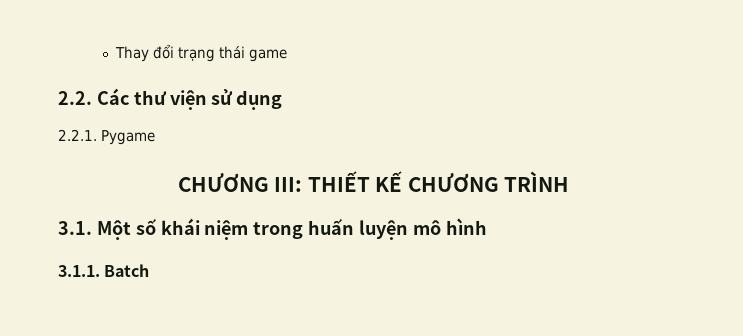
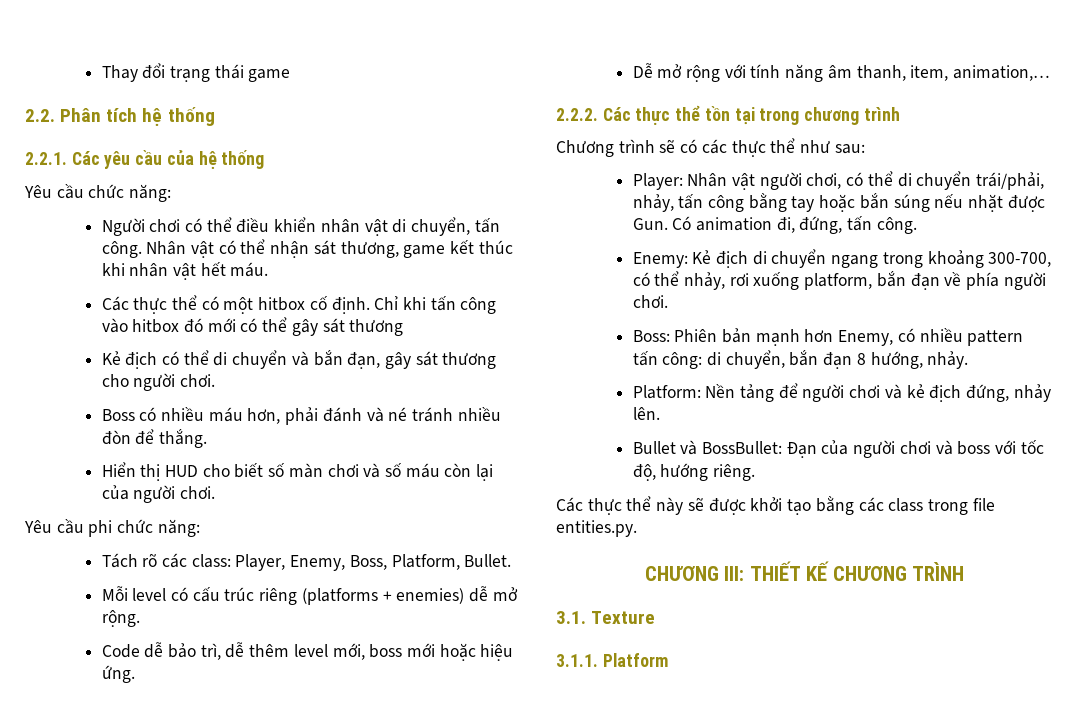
- 2.2. Các thư viện sử dụng
- 2.2.1. Pygame
+ 2.2. Phân tích hệ thống
+ 2.2.1. Các yêu cầu của hệ thống
+ Yêu cầu chức năng:
+ Người chơi có thể điều khiển nhân vật di chuyển, tấn công. Nhân vật có thể nhận sát thương, game kết thúc khi nhân vật hết máu.
+ Các thực thể có một hitbox cố định. Chỉ khi tấn công vào hitbox đó mới có thể gây sát thương
+ Kẻ địch có thể di chuyển và bắn đạn, gây sát thương cho người chơi.
+ Boss có nhiều máu hơn, phải đánh và né tránh nhiều đòn để thắng.
+ Hiển thị HUD cho biết số màn chơi và số máu còn lại của người chơi.
+ Yêu cầu phi chức năng:
+ Tách rõ các class: Player, Enemy, Boss, Platform, Bullet.
+ Mỗi level có cấu trúc riêng (platforms + enemies) dễ mở rộng.
+ Code dễ bảo trì, dễ thêm level mới, boss mới hoặc hiệu ứng.
+ Dễ mở rộng với tính năng âm thanh, item, animation,…
+ 2.2.2. Các thực thể tồn tại trong chương trình
+ Chương trình sẽ có các thực thể như sau:
+ Player: Nhân vật người chơi, có thể di chuyển trái/phải, nhảy, tấn công bằng tay hoặc bắn súng nếu nhặt được Gun. Có animation đi, đứng, tấn công.
+ Enemy: Kẻ địch di chuyển ngang trong khoảng 300-700, có thể nhảy, rơi xuống platform, bắn đạn về phía người chơi.
+ Boss: Phiên bản mạnh hơn Enemy, có nhiều pattern tấn công: di chuyển, bắn đạn 8 hướng, nhảy.
+ Platform: Nền tảng để người chơi và kẻ địch đứng, nhảy lên.
+ Bullet và BossBullet: Đạn của người chơi và boss với tốc độ, hướng riêng.
+ Các thực thể này sẽ được khởi tạo bằng các class trong file entities.py.
- 3.1. Một số khái niệm trong huấn luyện mô hình
+ 3.1. Texture
- 3.1.1. Batch
+ 3.1.1. Platform

